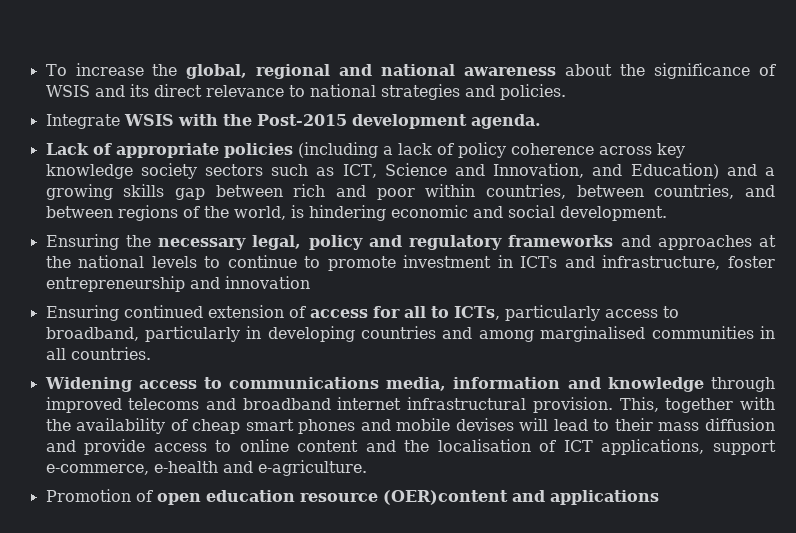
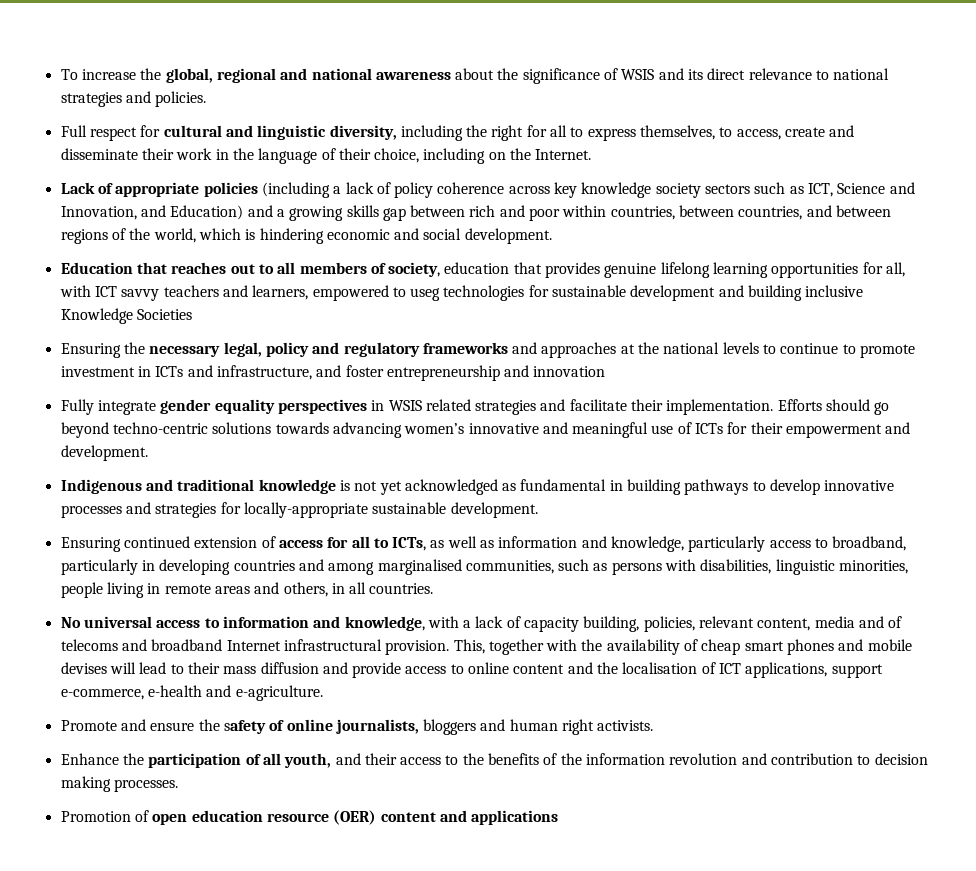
- Integrate WSIS with the Post-2015 development agenda.
+ Full respect for cultural and linguistic diversity, including the right for all to express themselves, to access, create and disseminate their work in the language of their choice, including on the Internet.
- Lack of appropriate policies (including a lack of policy coherence across key knowledge society sectors such as ICT, Science and Innovation, and Education) and a growing skills gap between rich and poor within countries, between countries, and between regions of the world, is hindering economic and social development.
+ Lack of appropriate policies (including a lack of policy coherence across key knowledge society sectors such as ICT, Science and Innovation, and Education) and a growing skills gap between rich and poor within countries, between countries, and between regions of the world, which is hindering economic and social development.
+ Education that reaches out to all members of society, education that provides genuine lifelong learning opportunities for all, with ICT savvy teachers and learners, empowered to useg technologies for sustainable development and building inclusive Knowledge Societies
- Ensuring the necessary legal, policy and regulatory frameworks and approaches at the national levels to continue to promote investment in ICTs and infrastructure, foster entrepreneurship and innovation
+ Ensuring the necessary legal, policy and regulatory frameworks and approaches at the national levels to continue to promote investment in ICTs and infrastructure, and foster entrepreneurship and innovation
+ Fully integrate gender equality perspectives in WSIS related strategies and facilitate their implementation. Efforts should go beyond techno-centric solutions towards advancing women’s innovative and meaningful use of ICTs for their empowerment and development.
+ Indigenous and traditional knowledge is not yet acknowledged as fundamental in building pathways to develop innovative processes and strategies for locally-appropriate sustainable development.
- Ensuring continued extension of access for all to ICTs, particularly access to broadband, particularly in developing countries and among marginalised communities in all countries.
- Widening access to communications media, information and knowledge through improved telecoms and broadband internet infrastructural provision.
+ Ensuring continued extension of access for all to ICTs, as well as information and knowledge, particularly access to broadband, particularly in developing countries and among marginalised communities, such as persons with disabilities, linguistic minorities, people living in remote areas and others, in all countries.
+ No universal access to information and knowledge, with a lack of capacity building, policies, relevant content, media and of telecoms and broadband Internet infrastructural provision.
+ Promote and ensure the safety of online journalists, bloggers and human right activists.
+ Enhance the participation of all youth, and their access to the benefits of the information revolution and contribution to decision making processes.
- Promotion of open education resource (OER)content and applications
+ Promotion of open education resource (OER) content and applications

